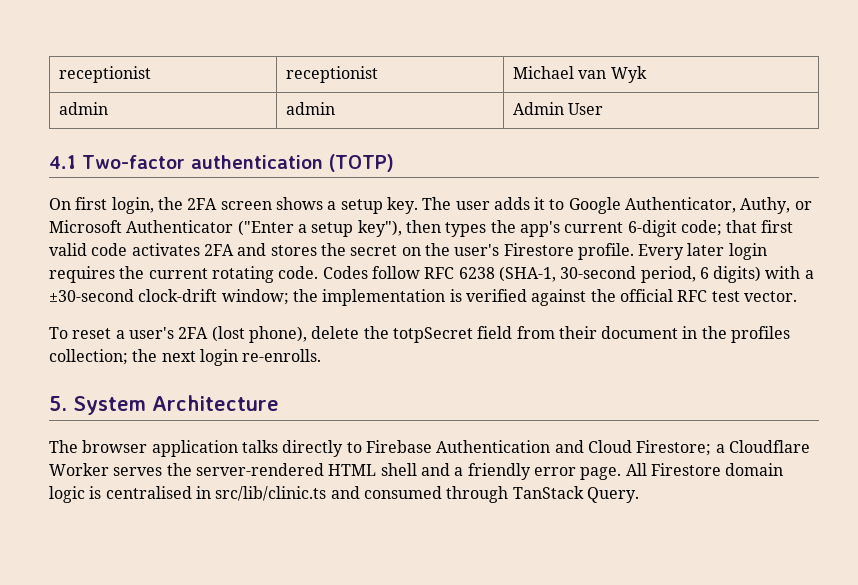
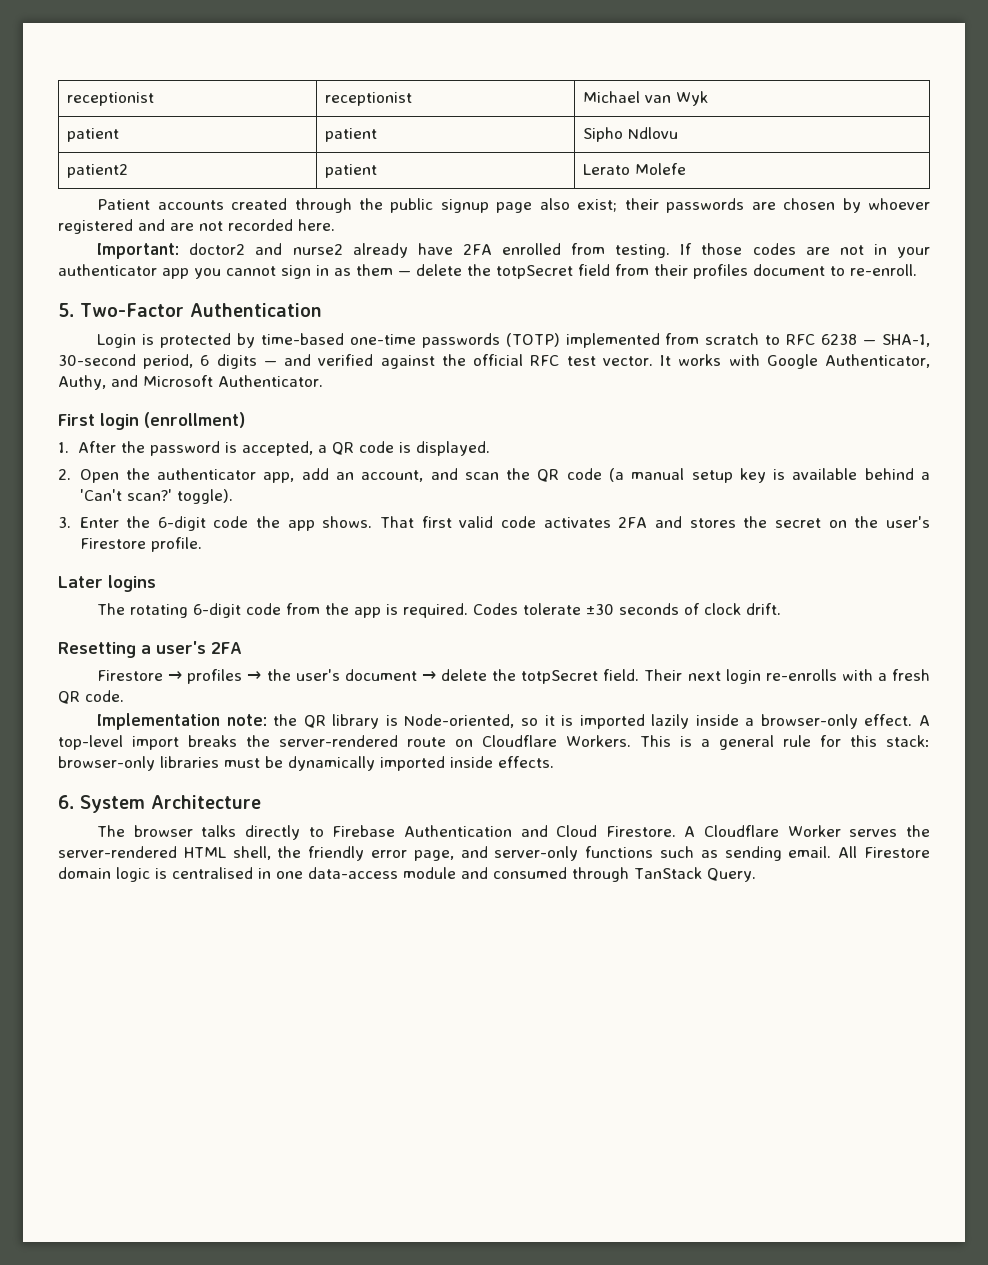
- admin | admin | Admin User
- 4.1 Two-factor authentication (TOTP)
- On first login, the 2FA screen shows a setup key. The user adds it to Google Authenticator, Authy, or Microsoft Authenticator ("Enter a setup key"), then types the app's current 6-digit code; that first valid code activates 2FA and stores the secret on the user's Firestore profile. Every later login requires the current rotating code. Codes follow RFC 6238 (SHA-1, 30-second period, 6 digits) with a ±30-second clock-drift window; the implementation is verified against the official RFC test vector.
- To reset a user's 2FA (lost phone), delete the totpSecret field from their document in the profiles collection; the next login re-enrolls.
- 5. System Architecture
+ patient | patient | Sipho Ndlovu
+ patient2 | patient | Lerato Molefe
+ Patient accounts created through the public signup page also exist; their passwords are chosen by whoever registered and are not recorded here.
+ Important: doctor2 and nurse2 already have 2FA enrolled from testing. If those codes are not in your authenticator app you cannot sign in as them — delete the totpSecret field from their profiles document to re-enroll.
+ 5. Two-Factor Authentication
+ Login is protected by time-based one-time passwords (TOTP) implemented from scratch to RFC 6238 — SHA-1, 30-second period, 6 digits — and verified against the official RFC test vector. It works with Google Authenticator, Authy, and Microsoft Authenticator.
+ First login (enrollment)
+ 1. After the password is accepted, a QR code is displayed.
+ 2. Open the authenticator app, add an account, and scan the QR code (a manual setup key is available behind a 'Can't scan?' toggle).
+ 3. Enter the 6-digit code the app shows. That first valid code activates 2FA and stores the secret on the user's Firestore profile.
+ Later logins
+ The rotating 6-digit code from the app is required. Codes tolerate ±30 seconds of clock drift.
+ Resetting a user's 2FA
+ Firestore → profiles → the user's document → delete the totpSecret field. Their next login re-enrolls with a fresh QR code.
+ Implementation note: the QR library is Node-oriented, so it is imported lazily inside a browser-only effect. A top-level import breaks the server-rendered route on Cloudflare Workers. This is a general rule for this stack: browser-only libraries must be dynamically imported inside effects.
+ 6. System Architecture
- The browser application talks directly to Firebase Authentication and Cloud Firestore; a Cloudflare Worker serves the server-rendered HTML shell and a friendly error page.
+ The browser talks directly to Firebase Authentication and Cloud Firestore. A Cloudflare Worker serves the server-rendered HTML shell, the friendly error page, and server-only functions such as sending email.
- All Firestore domain logic is centralised in src/lib/clinic.ts and consumed through TanStack Query.
+ All Firestore domain logic is centralised in one data-access module and consumed through TanStack Query.

